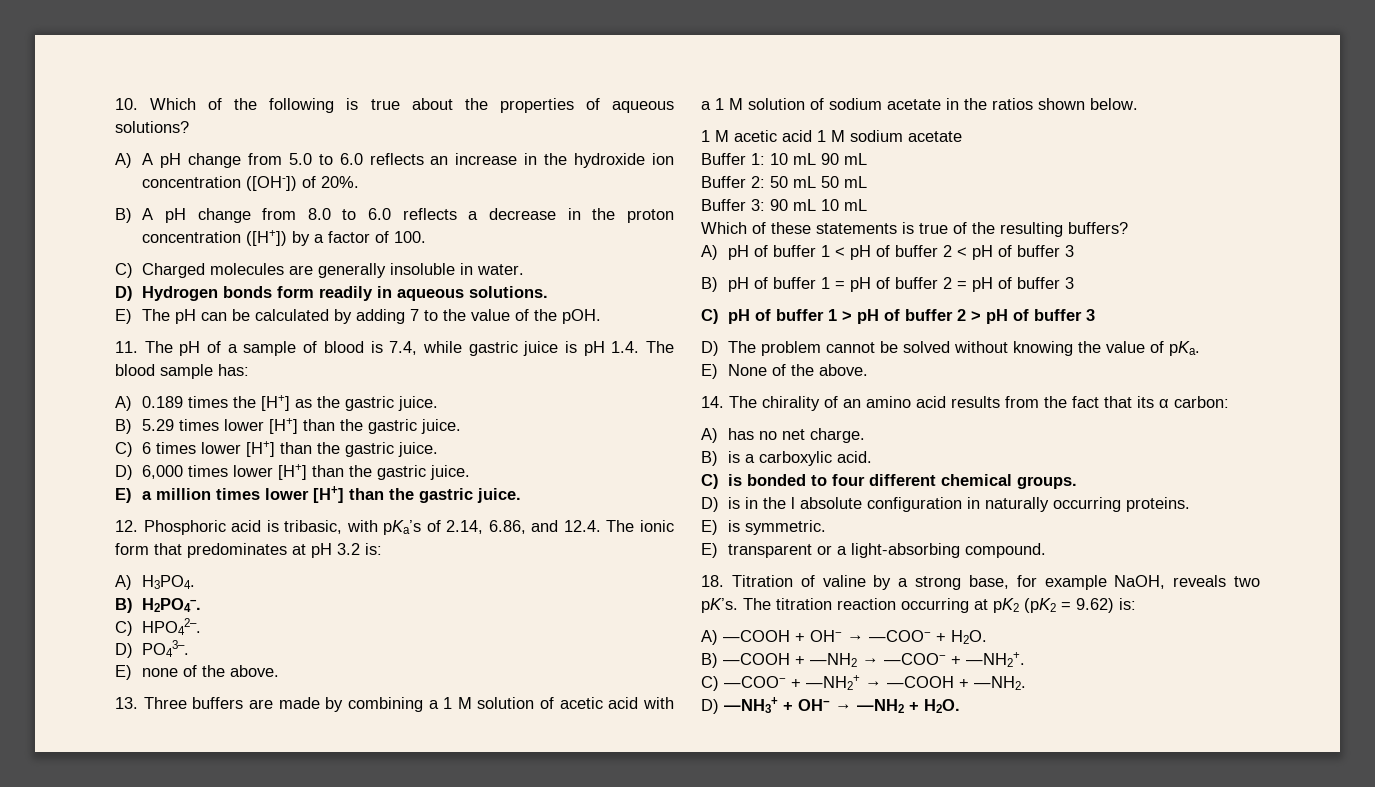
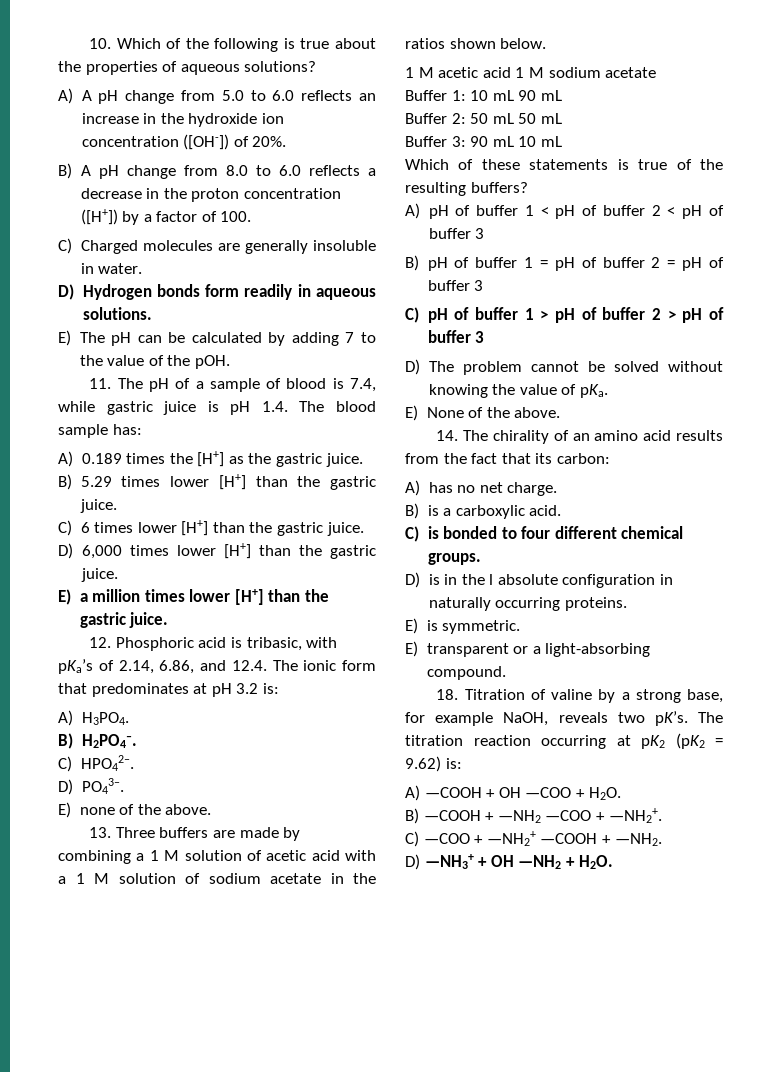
- 14. The chirality of an amino acid results from the fact that its α carbon:
+ 14. The chirality of an amino acid results from the fact that its carbon:
- A) —COOH + OH− → —COO− + H2O.
+ A) —COOH + OH —COO + H2O.
- B) —COOH + —NH2 → —COO− + —NH2+.
+ B) —COOH + —NH2 —COO + —NH2+.
- C) —COO− + —NH2+ → —COOH + —NH2.
+ C) —COO + —NH2+ —COOH + —NH2.
- D) —NH3+ + OH− → —NH2 + H2O.
+ D) —NH3+ + OH —NH2 + H2O.

